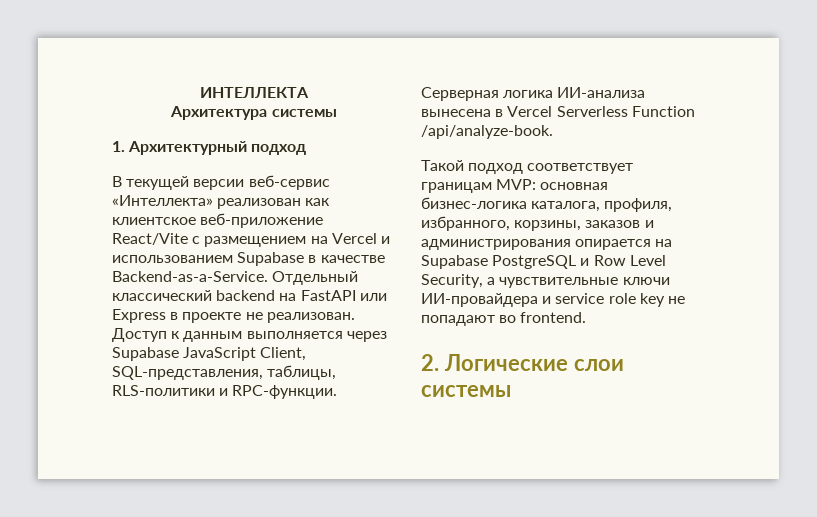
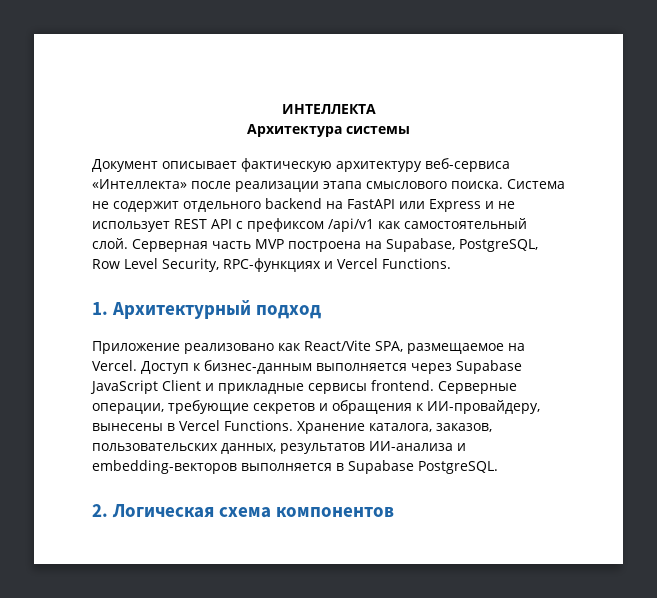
+ Документ описывает фактическую архитектуру веб-сервиса «Интеллекта» после реализации этапа смыслового поиска. Система не содержит отдельного backend на FastAPI или Express и не использует REST API с префиксом /api/v1 как самостоятельный слой. Серверная часть MVP построена на Supabase, PostgreSQL, Row Level Security, RPC-функциях и Vercel Functions.
  1. Архитектурный подход
- В текущей версии веб-сервис «Интеллекта» реализован как клиентское веб-приложение React/Vite с размещением на Vercel и использованием Supabase в качестве Backend-as-a-Service. Отдельный классический backend на FastAPI или Express в проекте не реализован.
+ Приложение реализовано как React/Vite SPA, размещаемое на Vercel.
- Доступ к данным выполняется через Supabase JavaScript Client, SQL-представления, таблицы, RLS-политики и RPC-функции. Серверная логика ИИ-анализа вынесена в Vercel Serverless Function /api/analyze-book.
- Такой подход соответствует границам MVP: основная бизнес-логика каталога, профиля, избранного, корзины, заказов и администрирования опирается на Supabase PostgreSQL и Row Level Security, а чувствительные ключи ИИ-провайдера и service role key не попадают во frontend.
- 2. Логические слои системы
+ Доступ к бизнес-данным выполняется через Supabase JavaScript Client и прикладные сервисы frontend. Серверные операции, требующие секретов и обращения к ИИ-провайдеру, вынесены в Vercel Functions. Хранение каталога, заказов, пользовательских данных, результатов ИИ-анализа и embedding-векторов выполняется в Supabase PostgreSQL.
+ 2. Логическая схема компонентов

